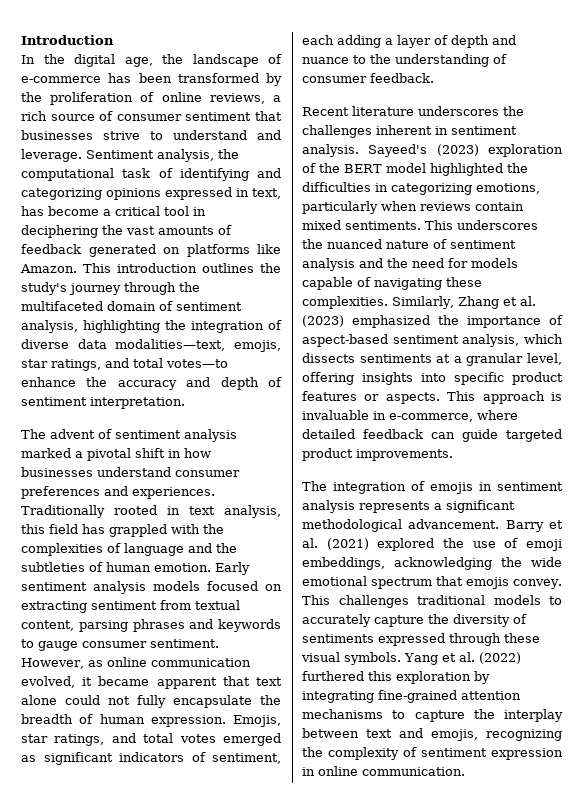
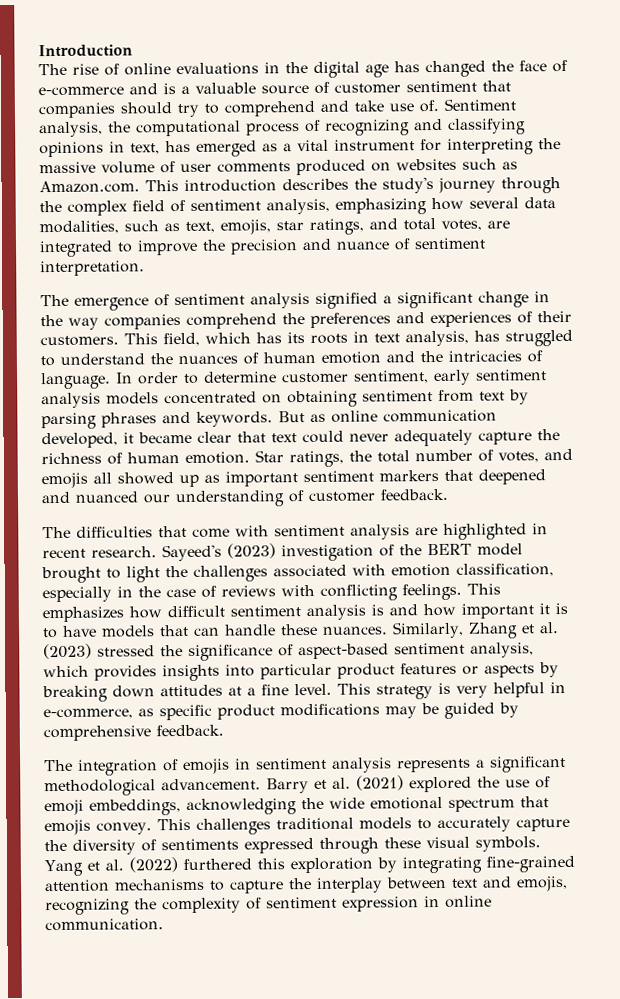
- In the digital age, the landscape of e-commerce has been transformed by the proliferation of online reviews, a rich source of consumer sentiment that businesses strive to understand and leverage. Sentiment analysis, the computational task of identifying and categorizing opinions expressed in text, has become a critical tool in deciphering the vast amounts of feedback generated on platforms like Amazon. This introduction outlines the study's journey through the multifaceted domain of sentiment analysis, highlighting the integration of diverse data modalities—text, emojis, star ratings, and total votes—to enhance the accuracy and depth of sentiment interpretation.
+ The rise of online evaluations in the digital age has changed the face of e-commerce and is a valuable source of customer sentiment that companies should try to comprehend and take use of. Sentiment analysis, the computational process of recognizing and classifying opinions in text, has emerged as a vital instrument for interpreting the massive volume of user comments produced on websites such as Amazon.com. This introduction describes the study's journey through the complex field of sentiment analysis, emphasizing how several data modalities, such as text, emojis, star ratings, and total votes, are integrated to improve the precision and nuance of sentiment interpretation.
- The advent of sentiment analysis marked a pivotal shift in how businesses understand consumer preferences and experiences. Traditionally rooted in text analysis, this field has grappled with the complexities of language and the subtleties of human emotion. Early sentiment analysis models focused on extracting sentiment from textual content, parsing phrases and keywords to gauge consumer sentiment. However, as online communication evolved, it became apparent that text alone could not fully encapsulate the breadth of human expression. Emojis, star ratings, and total votes emerged as significant indicators of sentiment, each adding a layer of depth and nuance to the understanding of consumer feedback.
- Recent literature underscores the challenges inherent in sentiment analysis.
+ The emergence of sentiment analysis signified a significant change in the way companies comprehend the preferences and experiences of their customers. This field, which has its roots in text analysis, has struggled to understand the nuances of human emotion and the intricacies of language. In order to determine customer sentiment, early sentiment analysis models concentrated on obtaining sentiment from text by parsing phrases and keywords. But as online communication developed, it became clear that text could never adequately capture the richness of human emotion. Star ratings, the total number of votes, and emojis all showed up as important sentiment markers that deepened and nuanced our understanding of customer feedback.
+ The difficulties that come with sentiment analysis are highlighted in recent research.
- Sayeed's (2023) exploration of the BERT model highlighted the difficulties in categorizing emotions, particularly when reviews contain mixed sentiments. This underscores the nuanced nature of sentiment analysis and the need for models capable of navigating these complexities.
+ Sayeed's (2023) investigation of the BERT model brought to light the challenges associated with emotion classification, especially in the case of reviews with conflicting feelings. This emphasizes how difficult sentiment analysis is and how important it is to have models that can handle these nuances.
- Similarly, Zhang et al. (2023) emphasized the importance of aspect-based sentiment analysis, which dissects sentiments at a granular level, offering insights into specific product features or aspects. This approach is invaluable in e-commerce, where detailed feedback can guide targeted product improvements.
+ Similarly, Zhang et al. (2023) stressed the significance of aspect-based sentiment analysis, which provides insights into particular product features or aspects by breaking down attitudes at a fine level. This strategy is very helpful in e-commerce, as specific product modifications may be guided by comprehensive feedback.

